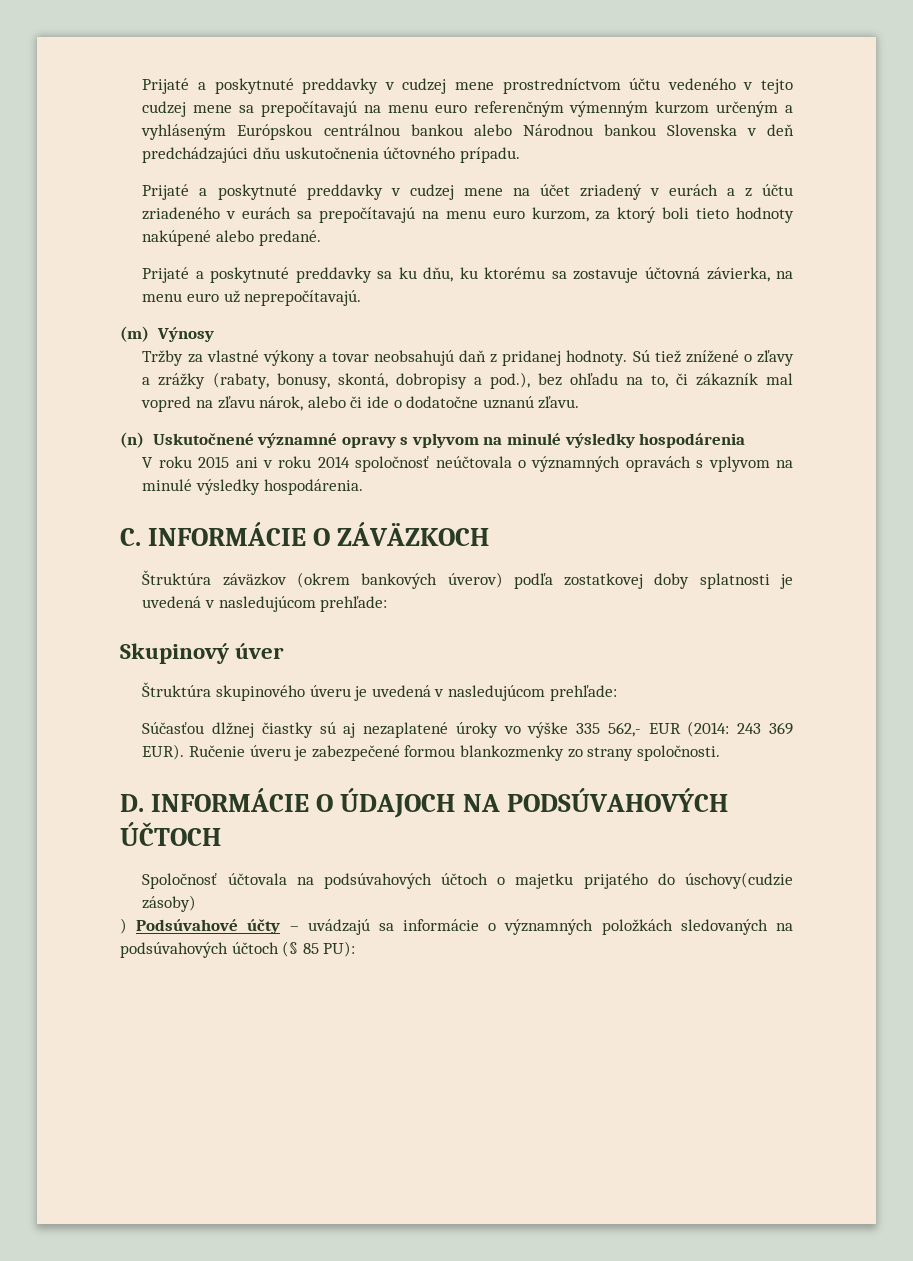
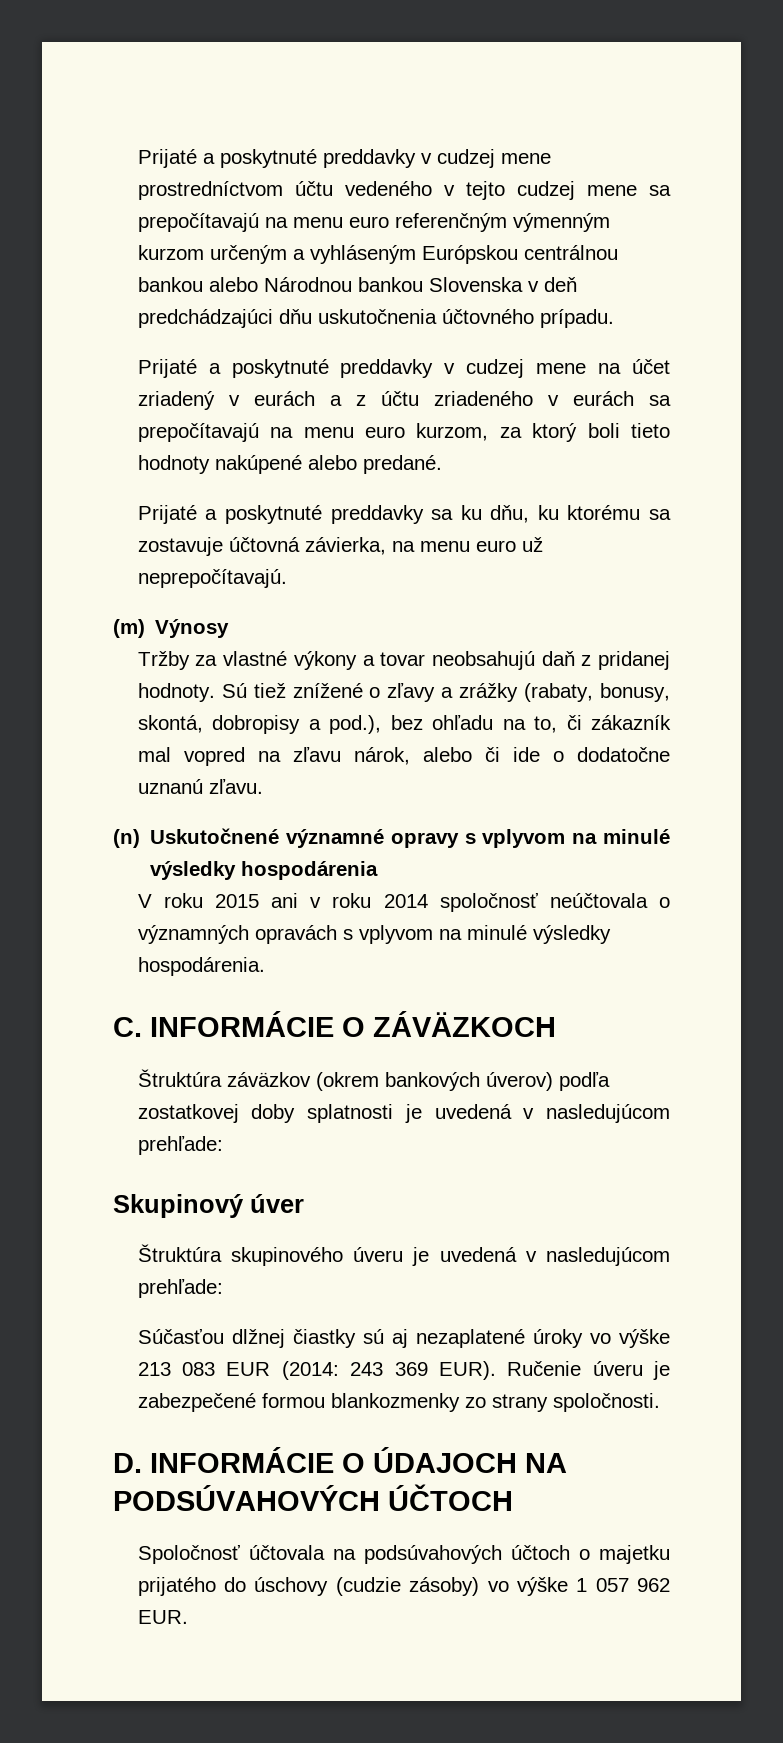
- Súčasťou dlžnej čiastky sú aj nezaplatené úroky vo výške 335 562,- EUR (2014: 243 369 EUR).
+ Súčasťou dlžnej čiastky sú aj nezaplatené úroky vo výške 213 083 EUR (2014: 243 369 EUR).
- Spoločnosť účtovala na podsúvahových účtoch o majetku prijatého do úschovy(cudzie zásoby)
- ) Podsúvahové účty – uvádzajú sa informácie o významných položkách sledovaných na podsúvahových účtoch (§ 85 PU):
+ Spoločnosť účtovala na podsúvahových účtoch o majetku prijatého do úschovy (cudzie zásoby) vo výške 1 057 962 EUR.

